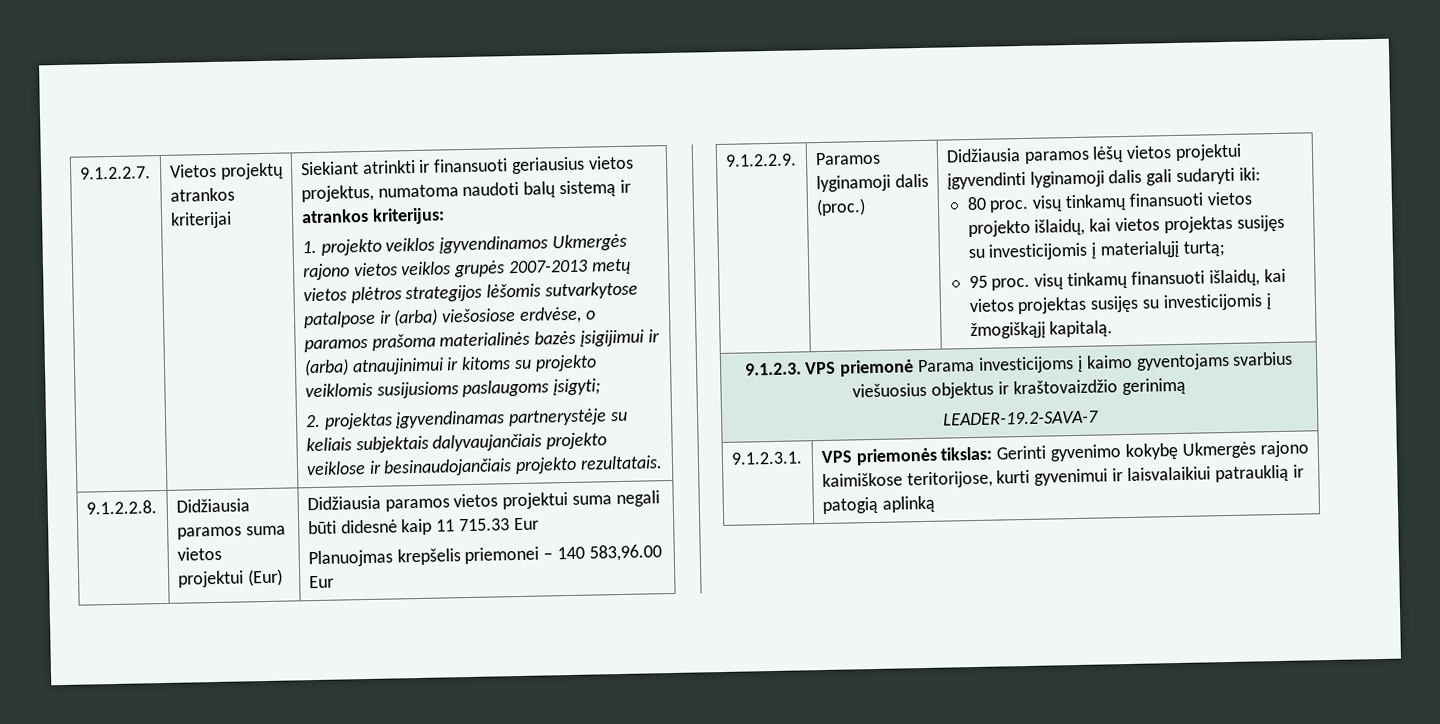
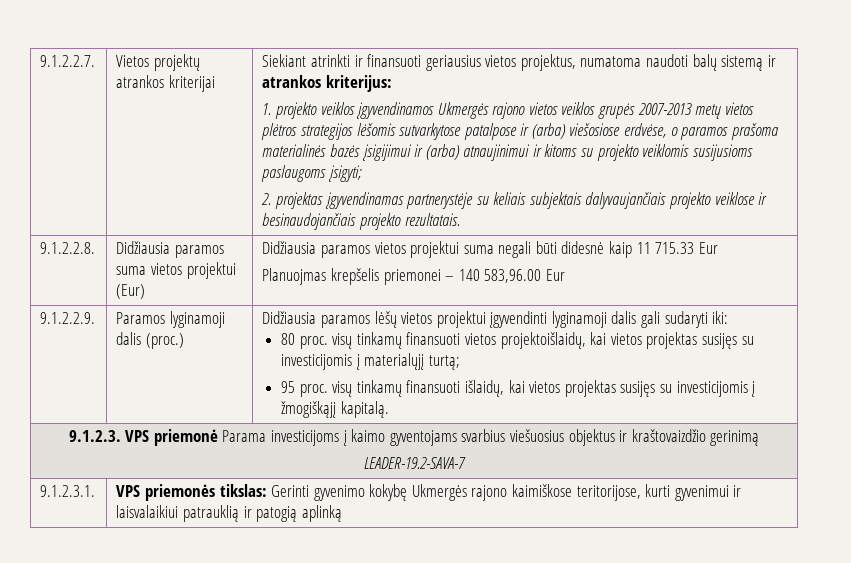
- 80 proc. visų tinkamų finansuoti vietos projekto išlaidų, kai vietos projektas susijęs su investicijomis į materialųjį turtą;
+ 80 proc. visų tinkamų finansuoti vietos projektoišlaidų, kai vietos projektas susijęs su investicijomis į materialųjį turtą;

